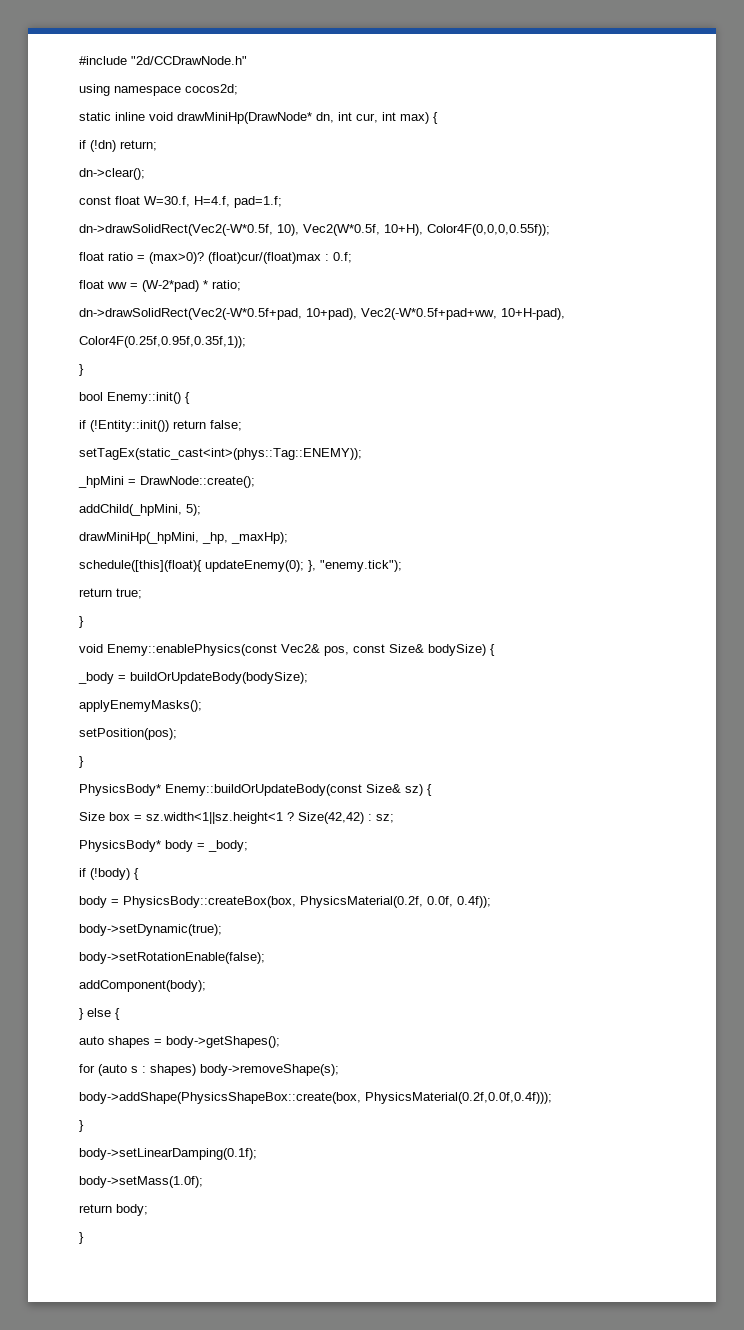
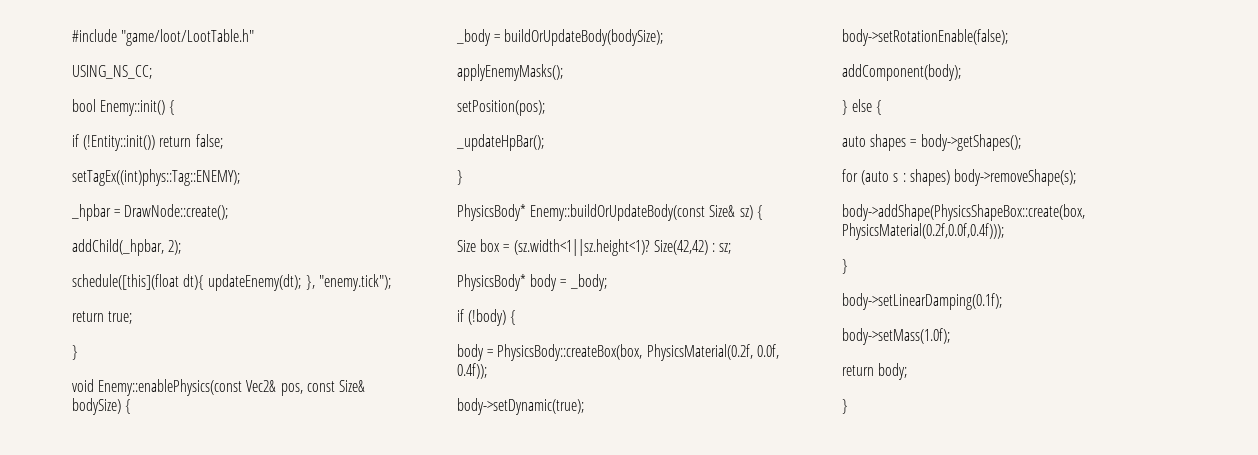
- #include "2d/CCDrawNode.h"
- using namespace cocos2d;
- static inline void drawMiniHp(DrawNode* dn, int cur, int max) {
- if (!dn) return;
- dn->clear();
- const float W=30.f, H=4.f, pad=1.f;
- dn->drawSolidRect(Vec2(-W*0.5f, 10), Vec2(W*0.5f, 10+H), Color4F(0,0,0,0.55f));
- float ratio = (max>0)? (float)cur/(float)max : 0.f;
- float ww = (W-2*pad) * ratio;
- dn->drawSolidRect(Vec2(-W*0.5f+pad, 10+pad), Vec2(-W*0.5f+pad+ww, 10+H-pad),
- Color4F(0.25f,0.95f,0.35f,1));
- }
+ #include "game/loot/LootTable.h"
+ USING_NS_CC;
- setTagEx(static_cast<int>(phys::Tag::ENEMY));
- _hpMini = DrawNode::create();
+ setTagEx((int)phys::Tag::ENEMY);
+ _hpbar = DrawNode::create();
- addChild(_hpMini, 5);
- drawMiniHp(_hpMini, _hp, _maxHp);
- schedule([this](float){ updateEnemy(0); }, "enemy.tick");
+ addChild(_hpbar, 2);
+ schedule([this](float dt){ updateEnemy(dt); }, "enemy.tick");
+ _updateHpBar();
- Size box = sz.width<1||sz.height<1 ?
+ Size box = (sz.width<1||sz.height<1)?

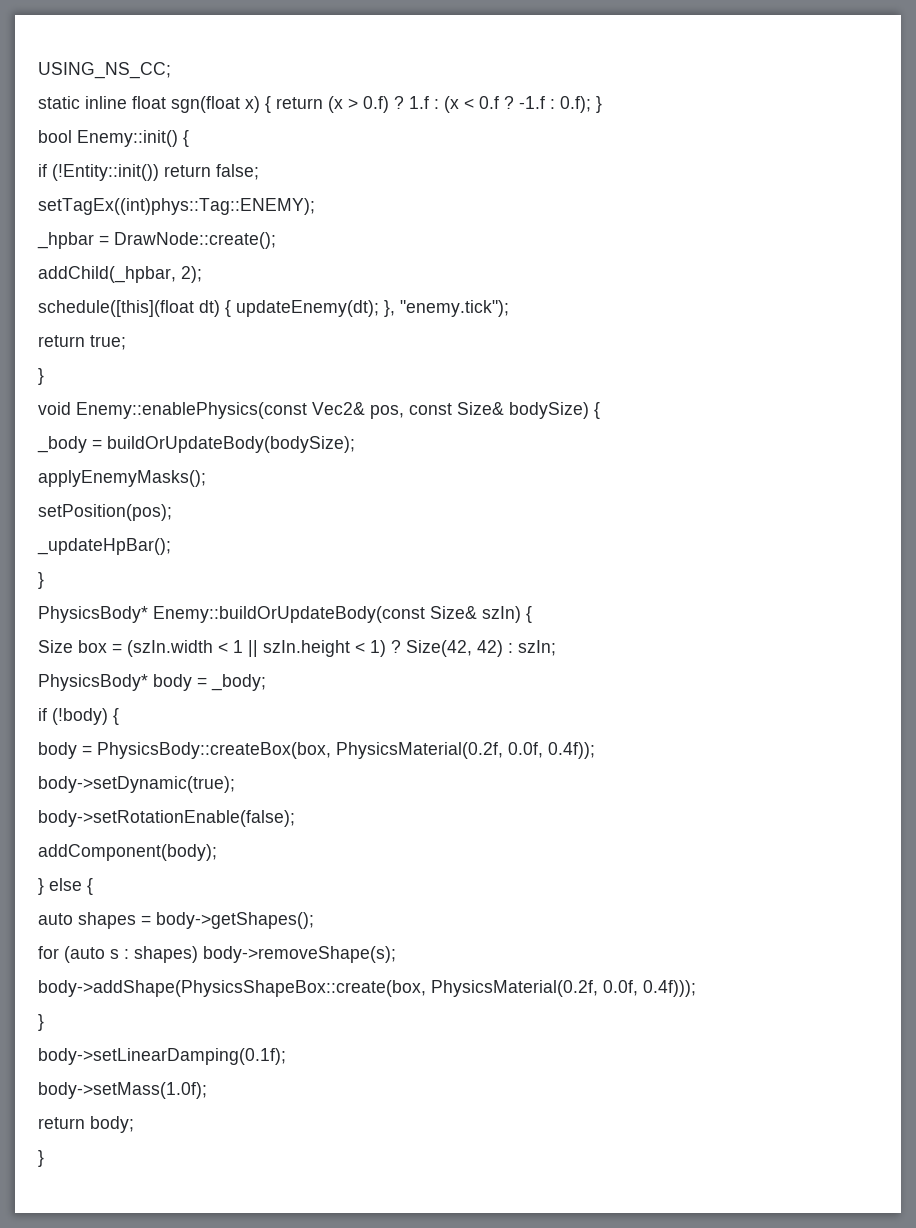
- #include "game/loot/LootTable.h"
  USING_NS_CC;
+ static inline float sgn(float x) { return (x > 0.f) ? 1.f : (x < 0.f ? -1.f : 0.f); }
- schedule([this](float dt){ updateEnemy(dt); }, "enemy.tick");
+ schedule([this](float dt) { updateEnemy(dt); }, "enemy.tick");
- PhysicsBody* Enemy::buildOrUpdateBody(const Size& sz) {
+ PhysicsBody* Enemy::buildOrUpdateBody(const Size& szIn) {
- Size box = (sz.width<1||sz.height<1)? Size(42,42) : sz;
+ Size box = (szIn.width < 1 || szIn.height < 1) ? Size(42, 42) : szIn;
- body->addShape(PhysicsShapeBox::create(box, PhysicsMaterial(0.2f,0.0f,0.4f)));
+ body->addShape(PhysicsShapeBox::create(box, PhysicsMaterial(0.2f, 0.0f, 0.4f)));

